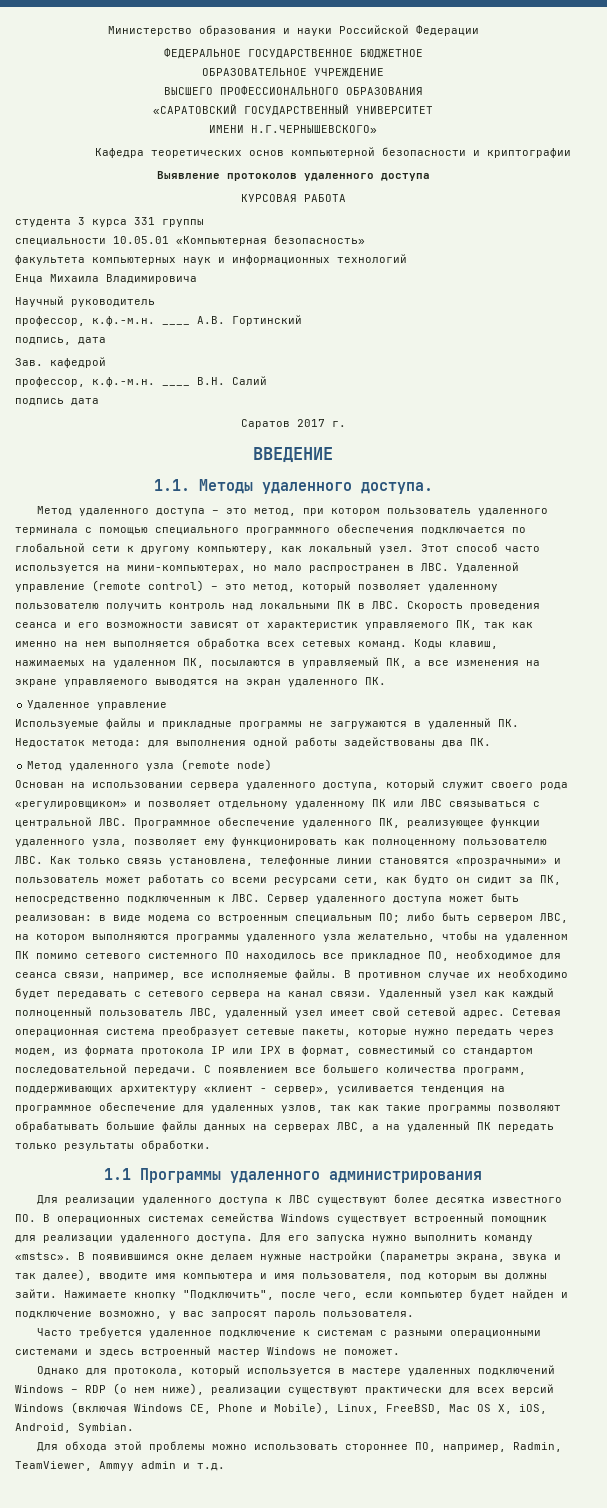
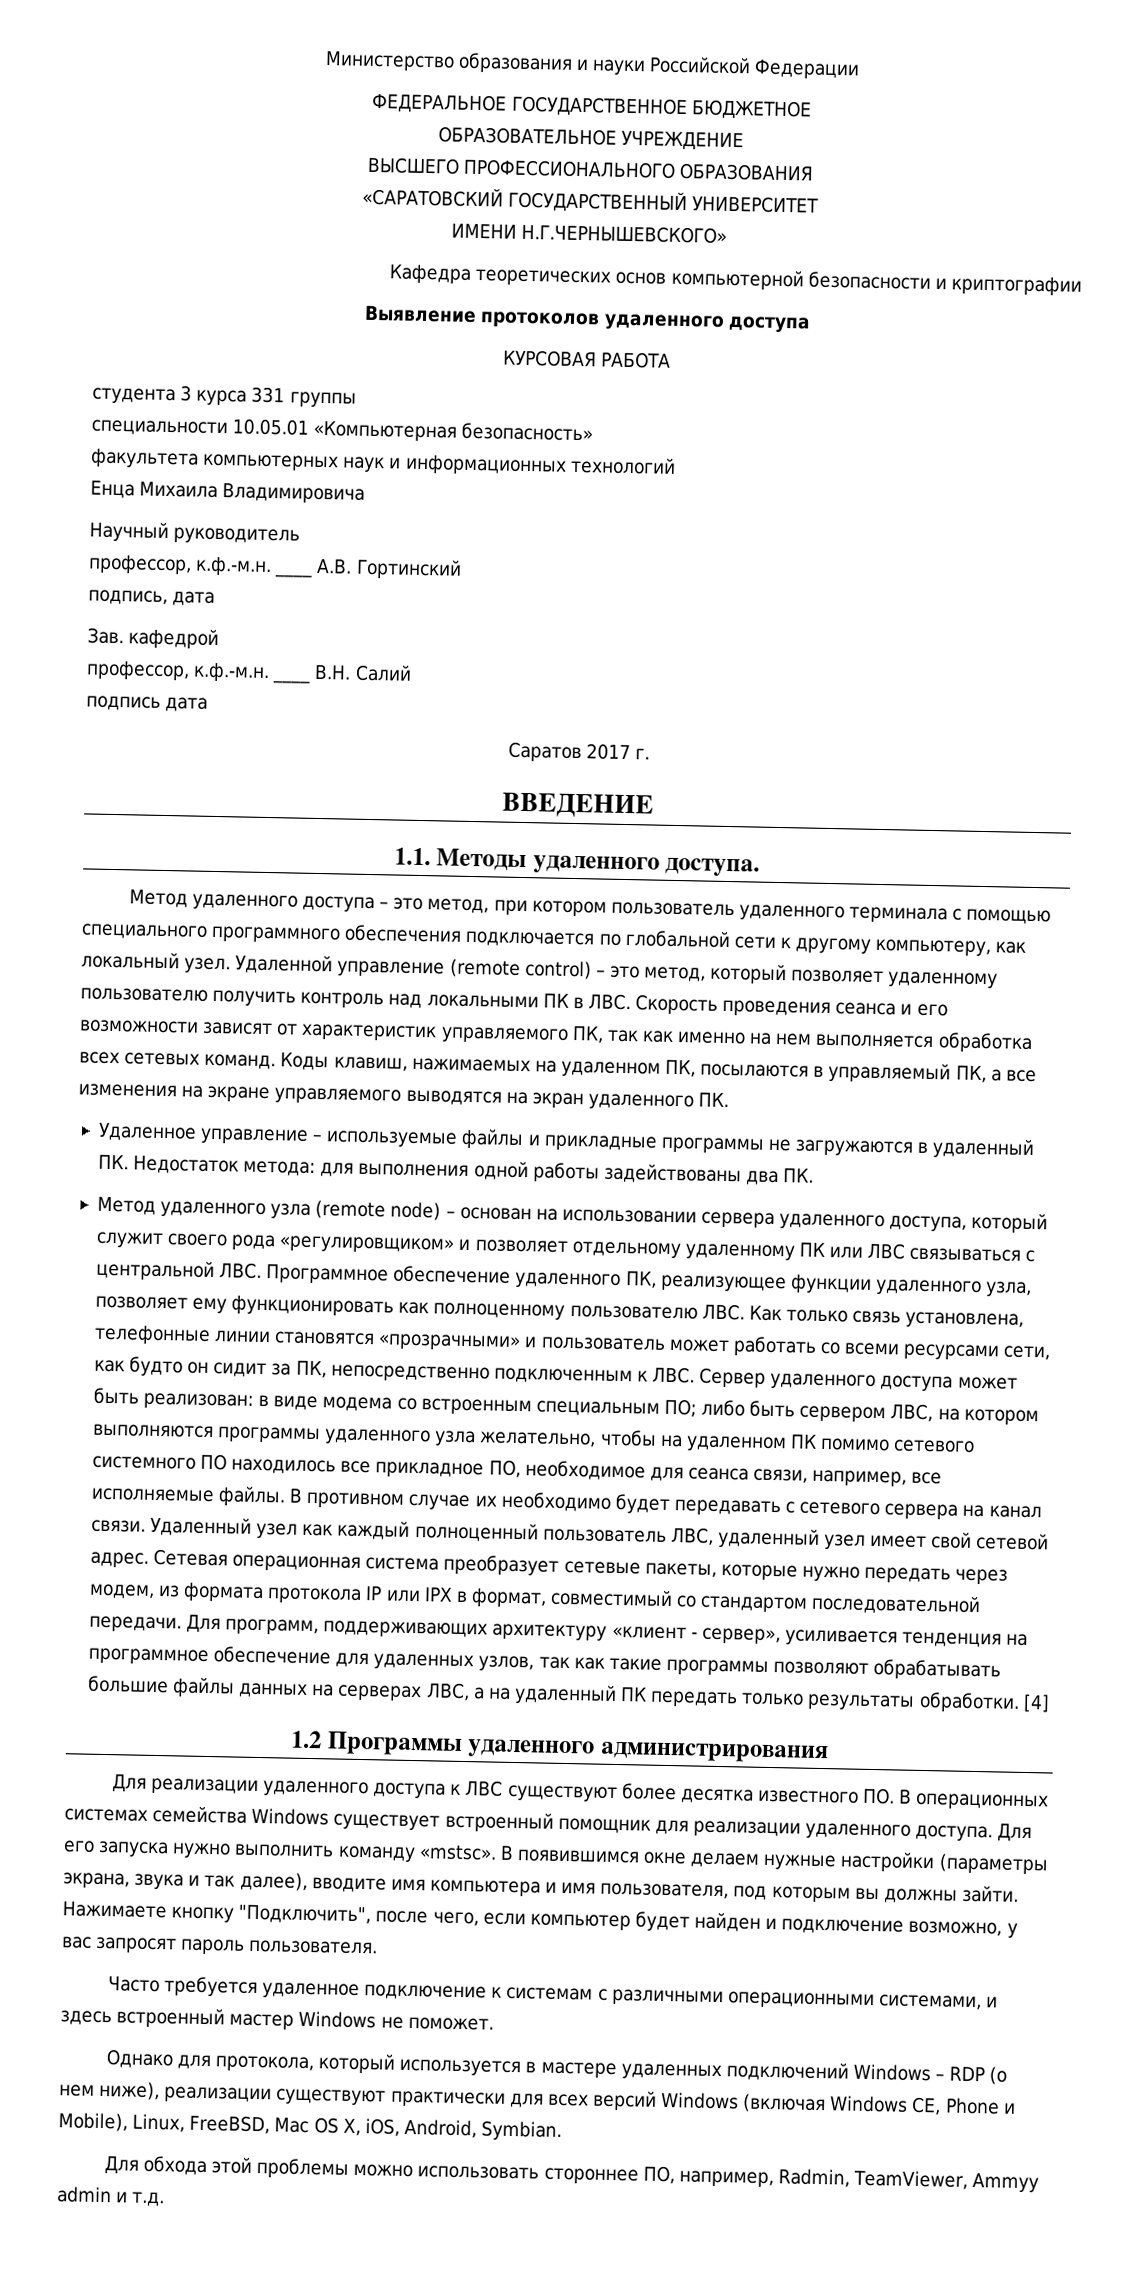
- Этот способ часто используется на мини-компьютерах, но мало распространен в ЛВС. Удаленной управление (remote control) – это метод, который позволяет удаленному пользователю получить контроль над локальными ПК в ЛВС. Скорость проведения сеанса и его возможности зависят от характеристик управляемого ПК, так как именно на нем выполняется обработка всех сетевых команд.
+ Удаленной управление (remote control) – это метод, который позволяет удаленному пользователю получить контроль над локальными ПК в ЛВС. Скорость проведения сеанса и его возможности зависят от характеристик управляемого ПК, так как именно на нем выполняется обработка всех сетевых команд.
- Удаленное управление
- Используемые файлы и прикладные программы не загружаются в удаленный ПК. Недостаток метода: для выполнения одной работы задействованы два ПК.
+ Удаленное управление – используемые файлы и прикладные программы не загружаются в удаленный ПК. Недостаток метода: для выполнения одной работы задействованы два ПК.
- Метод удаленного узла (remote node)
- Основан на использовании сервера удаленного доступа, который служит своего рода «регулировщиком» и позволяет отдельному удаленному ПК или ЛВС связываться с центральной ЛВС. Программное обеспечение удаленного ПК, реализующее функции удаленного узла, позволяет ему функционировать как полноценному пользователю ЛВС. Как только связь установлена, телефонные линии становятся «прозрачными» и пользователь может работать со всеми ресурсами сети, как будто он сидит за ПК, непосредственно подключенным к ЛВС. Сервер удаленного доступа может быть реализован:
+ Метод удаленного узла (remote node) – основан на использовании сервера удаленного доступа, который служит своего рода «регулировщиком» и позволяет отдельному удаленному ПК или ЛВС связываться с центральной ЛВС. Программное обеспечение удаленного ПК, реализующее функции удаленного узла, позволяет ему функционировать как полноценному пользователю ЛВС. Как только связь установлена, телефонные линии становятся «прозрачными» и пользователь может работать со всеми ресурсами сети, как будто он сидит за ПК, непосредственно подключенным к ЛВС. Сервер удаленного доступа может быть реализован:
- С появлением все большего количества программ, поддерживающих архитектуру «клиент - сервер», усиливается тенденция на программное обеспечение для удаленных узлов, так как такие программы позволяют обрабатывать большие файлы данных на серверах ЛВС, а на удаленный ПК передать только результаты обработки.
- 1.1 Программы удаленного администрирования
+ Для программ, поддерживающих архитектуру «клиент - сервер», усиливается тенденция на программное обеспечение для удаленных узлов, так как такие программы позволяют обрабатывать большие файлы данных на серверах ЛВС, а на удаленный ПК передать только результаты обработки. [4]
+ 1.2 Программы удаленного администрирования
- Часто требуется удаленное подключение к системам с разными операционными системами и здесь встроенный мастер Windows не поможет.
+ Часто требуется удаленное подключение к системам с различными операционными системами, и здесь встроенный мастер Windows не поможет.

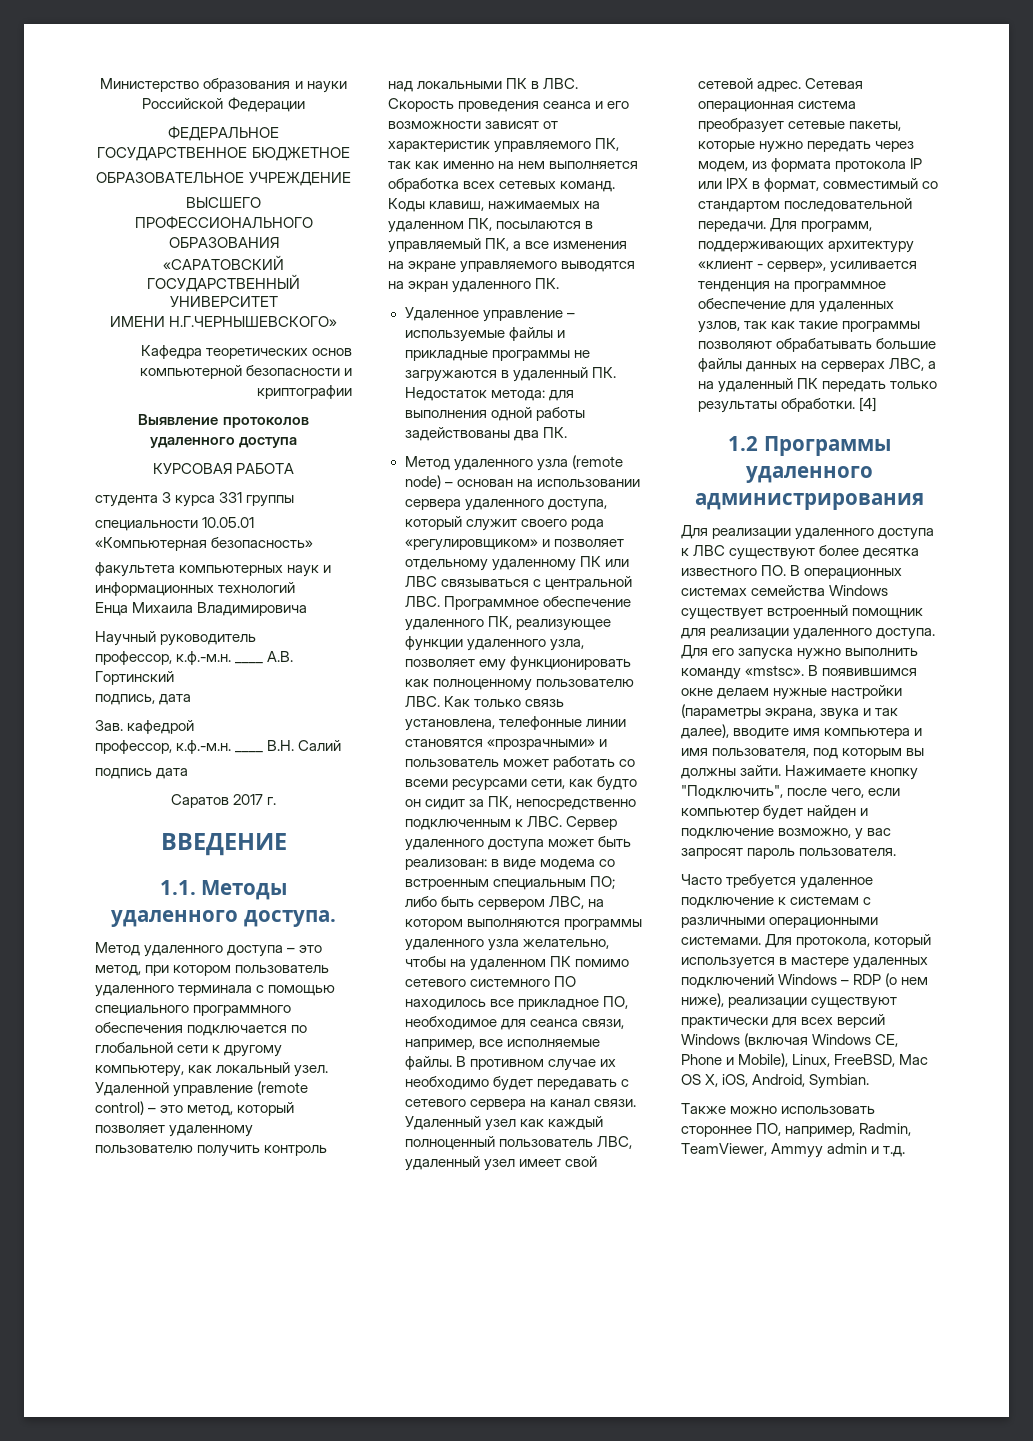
- Часто требуется удаленное подключение к системам с различными операционными системами, и здесь встроенный мастер Windows не поможет.
- Однако для протокола, который используется в мастере удаленных подключений Windows – RDP (о нем ниже), реализации существуют практически для всех версий Windows (включая Windows CE, Phone и Mobile), Linux, FreeBSD, Mac OS X, iOS, Android, Symbian.
+ Часто требуется удаленное подключение к системам с различными операционными системами. Для протокола, который используется в мастере удаленных подключений Windows – RDP (о нем ниже), реализации существуют практически для всех версий Windows (включая Windows CE, Phone и Mobile), Linux, FreeBSD, Mac OS X, iOS, Android, Symbian.
- Для обхода этой проблемы можно использовать стороннее ПО, например, Radmin, TeamViewer, Ammyy admin и т.д.
+ Также можно использовать стороннее ПО, например, Radmin, TeamViewer, Ammyy admin и т.д.

